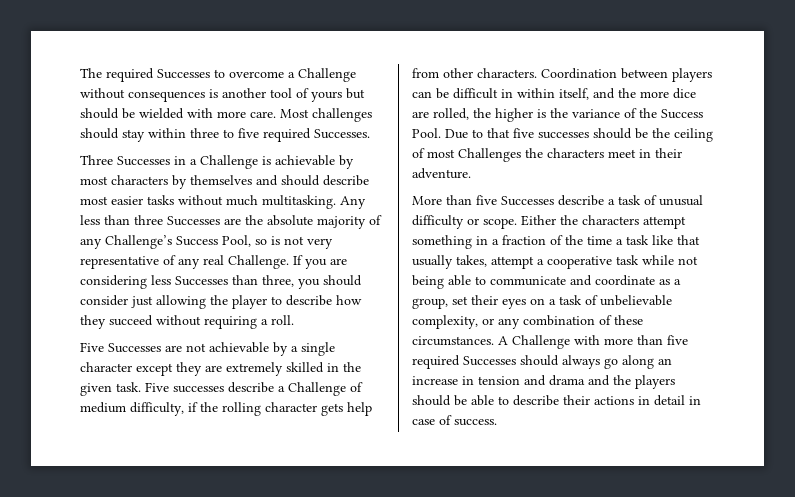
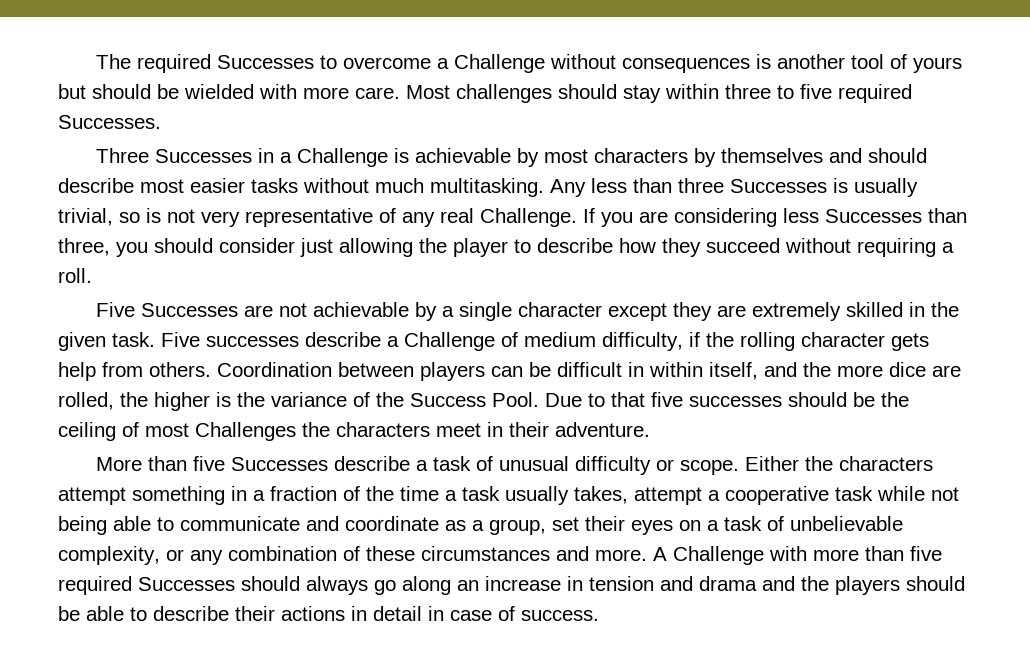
- Any less than three Successes are the absolute majority of any Challenge’s Success Pool, so is not very representative of any real Challenge.
+ Any less than three Successes is usually trivial, so is not very representative of any real Challenge.
- Five successes describe a Challenge of medium difficulty, if the rolling character gets help from other characters.
+ Five successes describe a Challenge of medium difficulty, if the rolling character gets help from others.
- Either the characters attempt something in a fraction of the time a task like that usually takes, attempt a cooperative task while not being able to communicate and coordinate as a group, set their eyes on a task of unbelievable complexity, or any combination of these circumstances.
+ Either the characters attempt something in a fraction of the time a task usually takes, attempt a cooperative task while not being able to communicate and coordinate as a group, set their eyes on a task of unbelievable complexity, or any combination of these circumstances and more.

